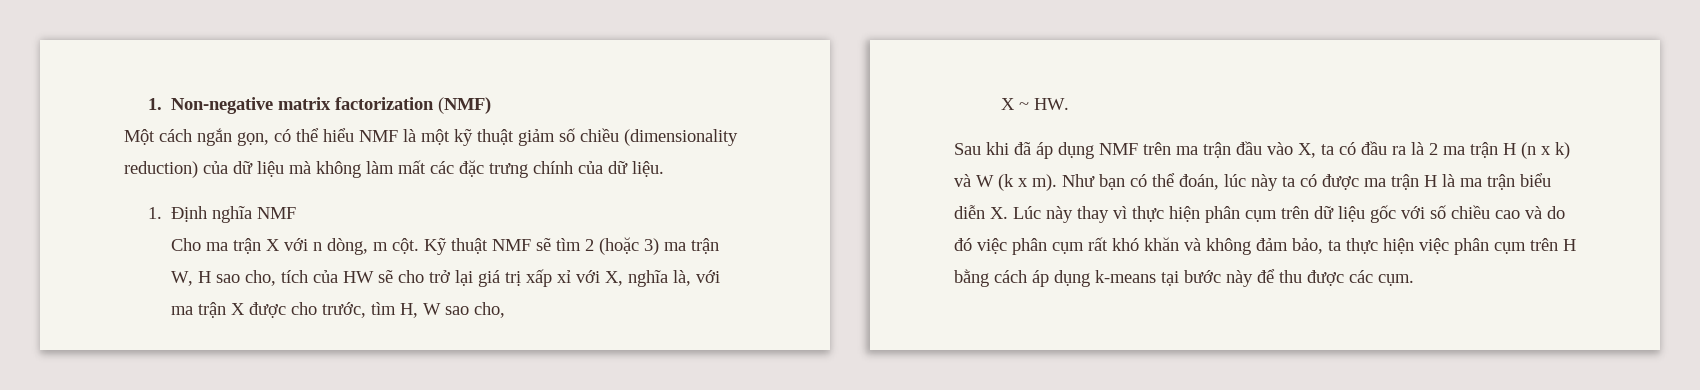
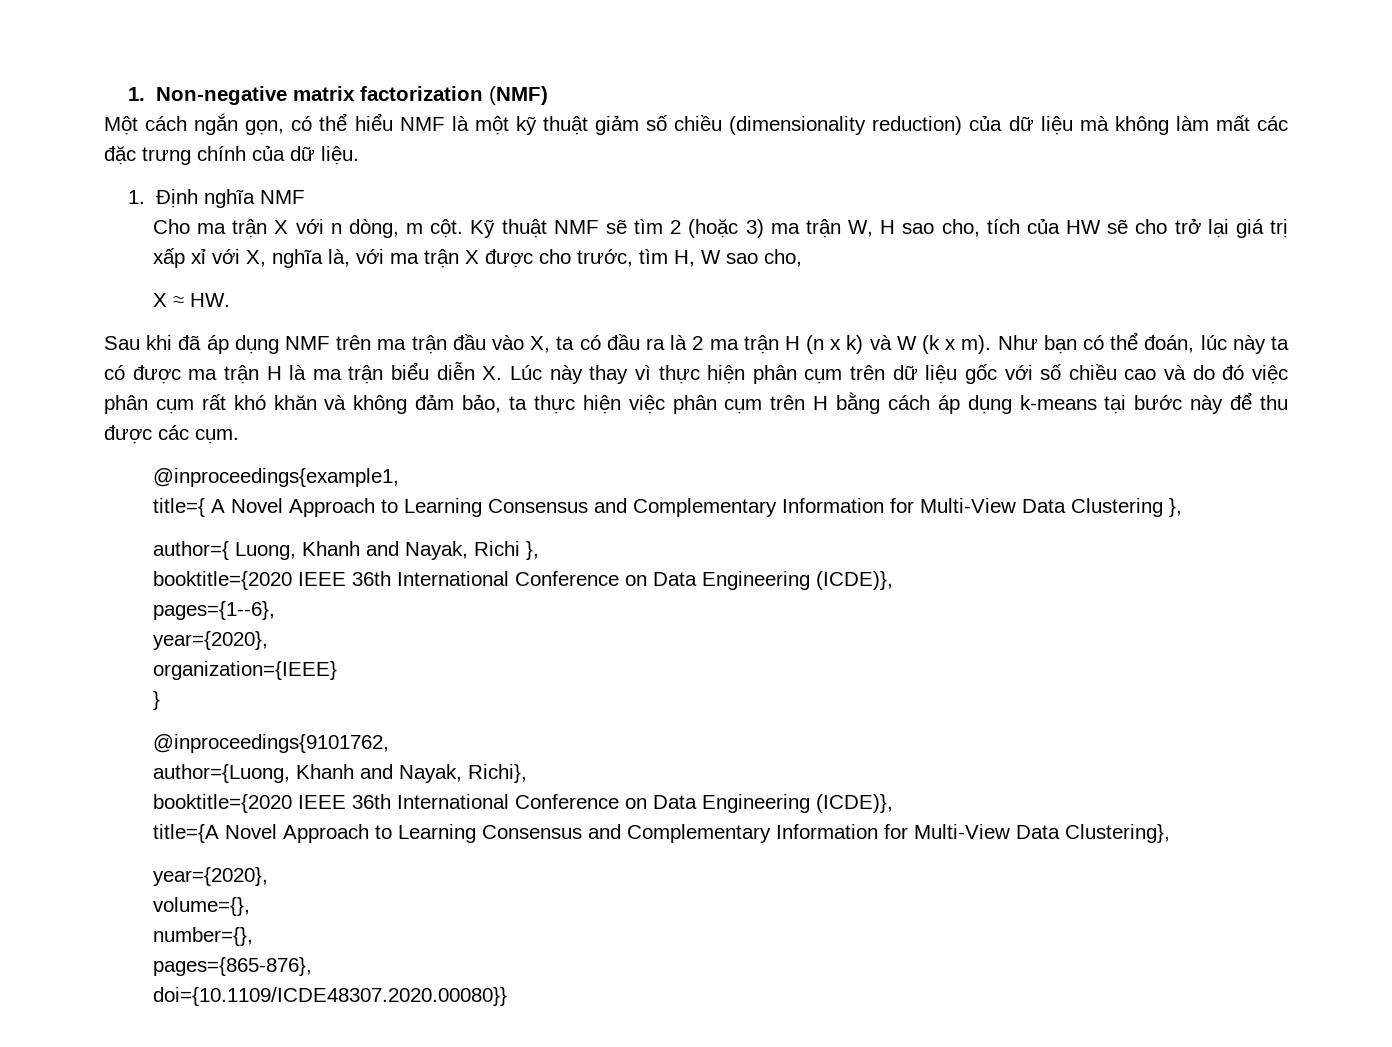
- X ~ HW.
+ X ≈ HW.
+ @inproceedings{example1,
+ title={ A Novel Approach to Learning Consensus and Complementary Information for Multi-View Data Clustering },
+ author={ Luong, Khanh and Nayak, Richi },
+ booktitle={2020 IEEE 36th International Conference on Data Engineering (ICDE)},
+ pages={1--6},
+ year={2020},
+ organization={IEEE}
+ }
+ @inproceedings{9101762,
+ author={Luong, Khanh and Nayak, Richi},
+ booktitle={2020 IEEE 36th International Conference on Data Engineering (ICDE)},
+ title={A Novel Approach to Learning Consensus and Complementary Information for Multi-View Data Clustering},
+ year={2020},
+ volume={},
+ number={},
+ pages={865-876},
+ doi={10.1109/ICDE48307.2020.00080}}

